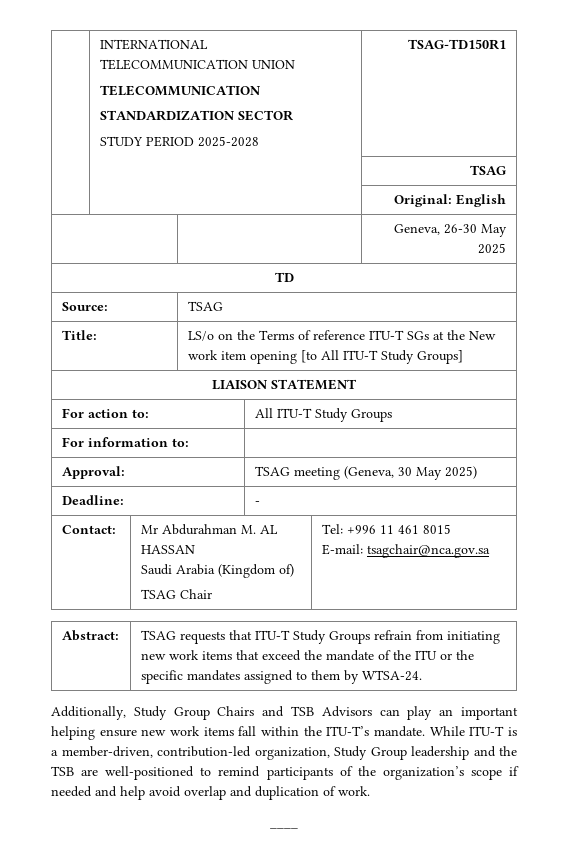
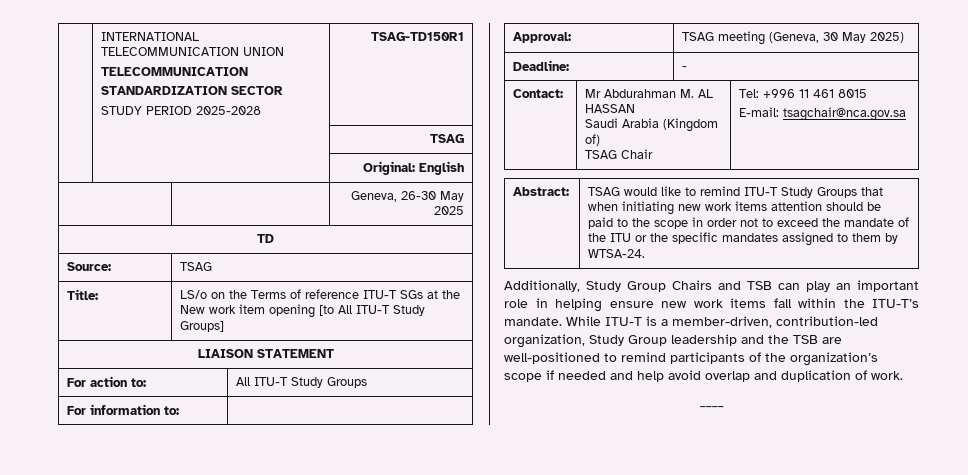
- TSAG requests that ITU-T Study Groups refrain from initiating new work items that exceed the mandate of the ITU or the specific mandates assigned to them by WTSA-24.
+ TSAG would like to remind ITU-T Study Groups that when initiating new work items attention should be paid to the scope in order not to exceed the mandate of the ITU or the specific mandates assigned to them by WTSA-24.
- Additionally, Study Group Chairs and TSB Advisors can play an important helping ensure new work items fall within the ITU-T’s mandate.
+ Additionally, Study Group Chairs and TSB can play an important role in helping ensure new work items fall within the ITU-T’s mandate.

